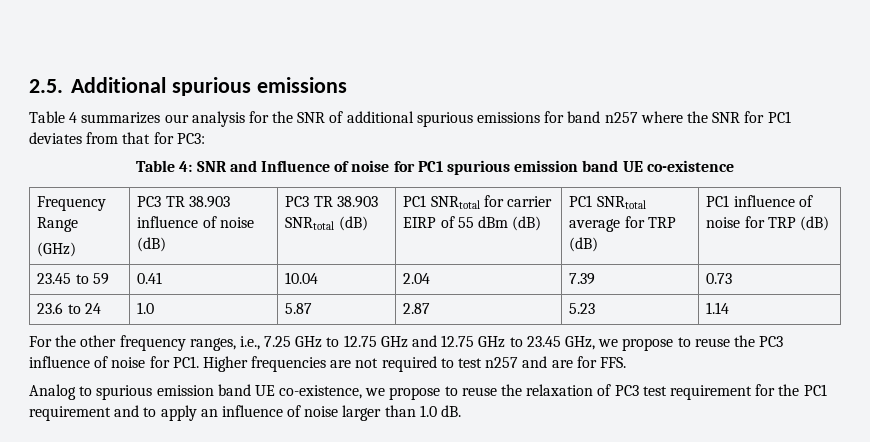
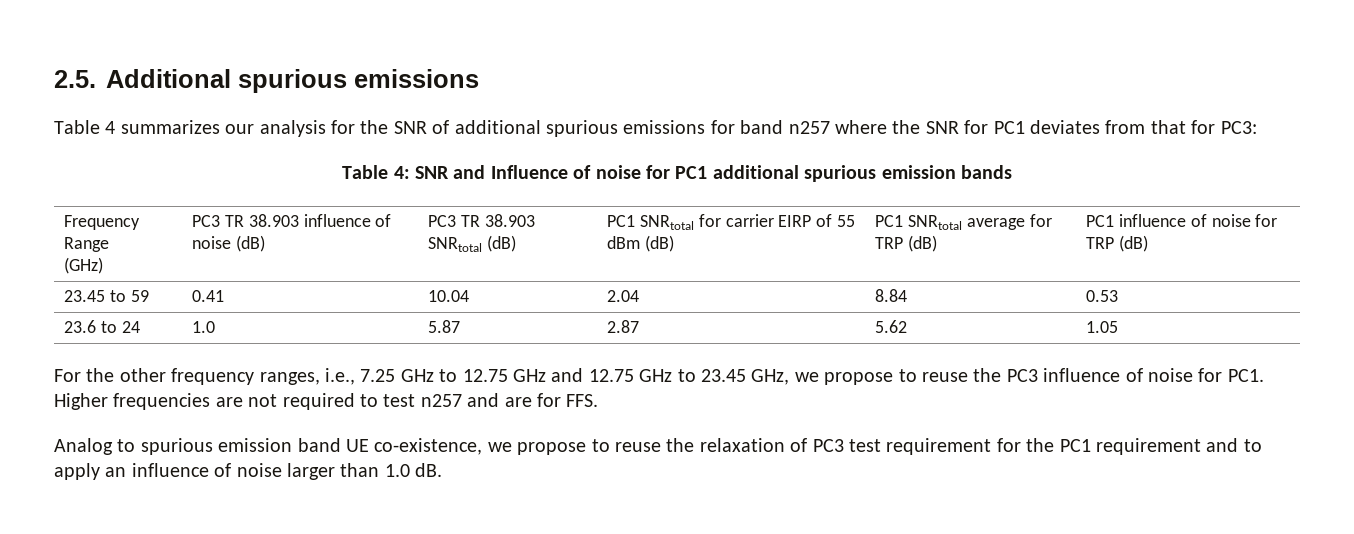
- Table 4: SNR and Influence of noise for PC1 spurious emission band UE co-existence
+ Table 4: SNR and Influence of noise for PC1 additional spurious emission bands
- 23.45 to 59 | 0.41 | 10.04 | 2.04 | 7.39 | 0.73
+ 23.45 to 59 | 0.41 | 10.04 | 2.04 | 8.84 | 0.53
- 23.6 to 24 | 1.0 | 5.87 | 2.87 | 5.23 | 1.14
+ 23.6 to 24 | 1.0 | 5.87 | 2.87 | 5.62 | 1.05

